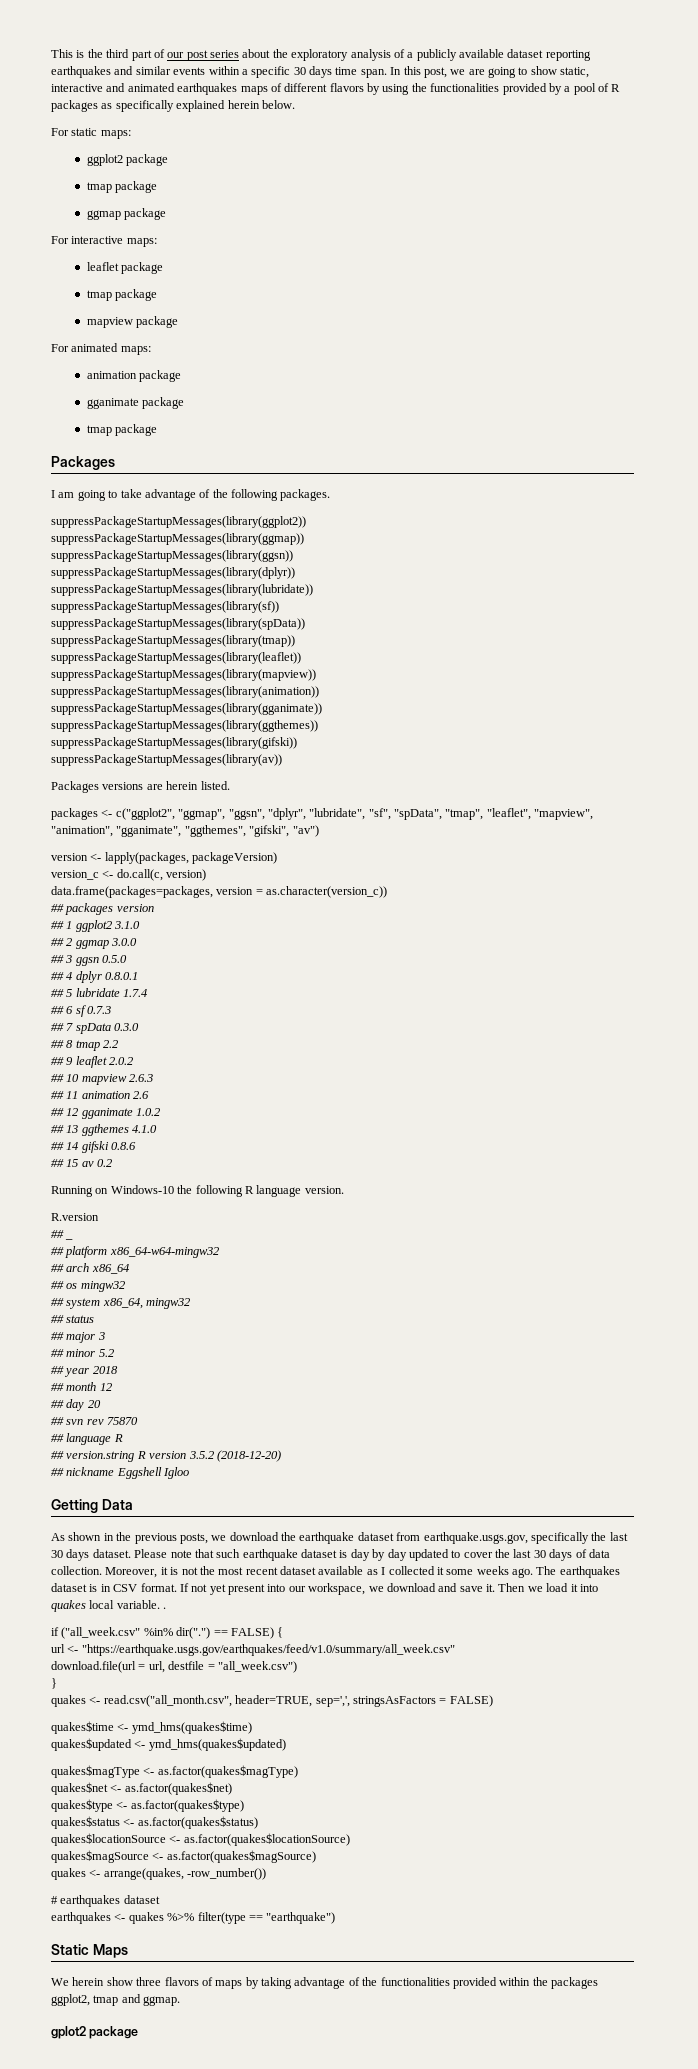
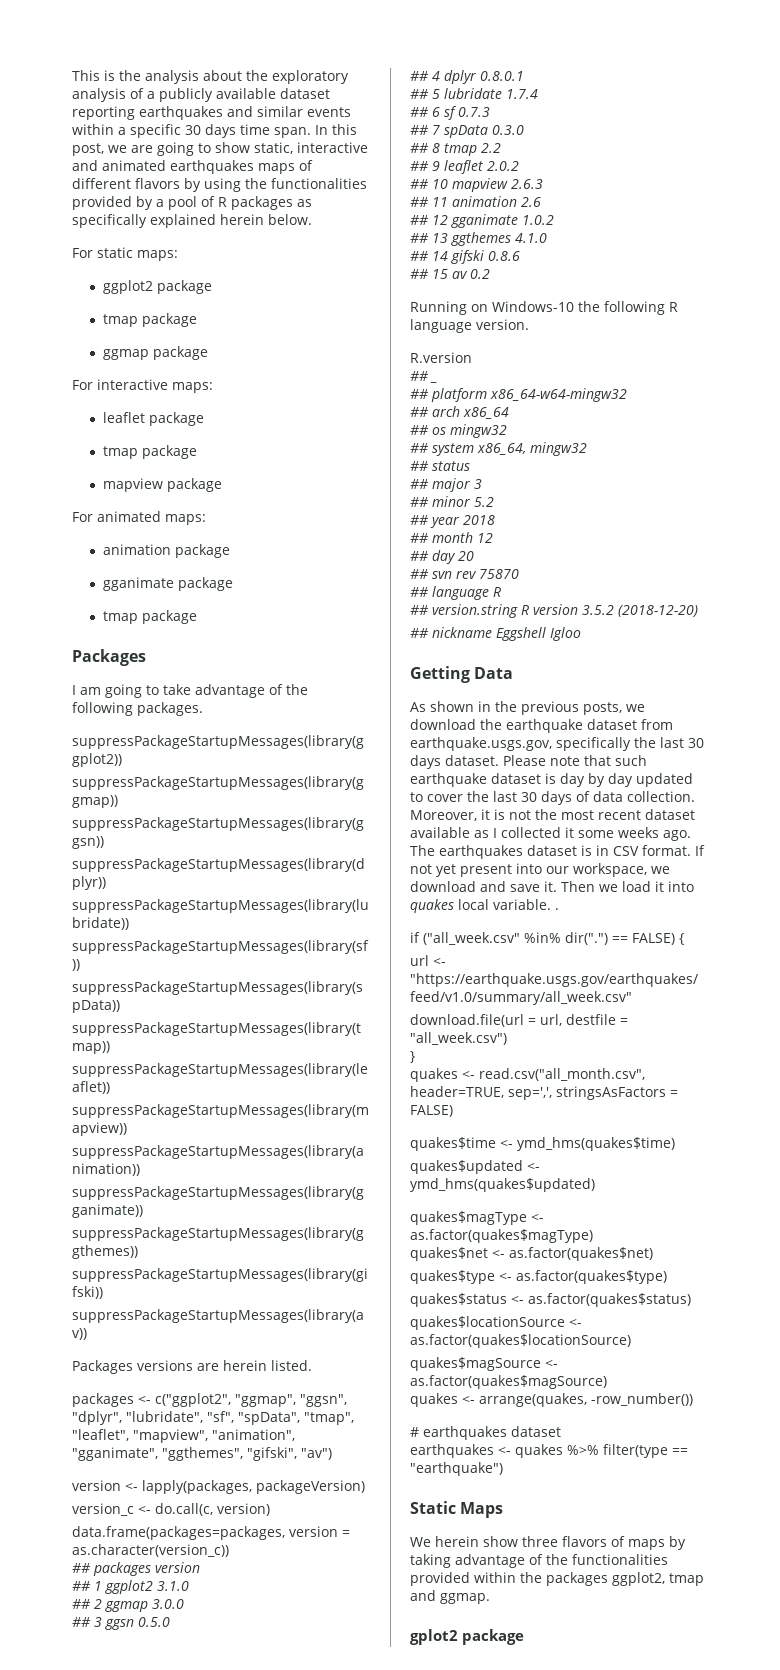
- This is the third part of our post series about the exploratory analysis of a publicly available dataset reporting earthquakes and similar events within a specific 30 days time span.
+ This is the analysis about the exploratory analysis of a publicly available dataset reporting earthquakes and similar events within a specific 30 days time span.

